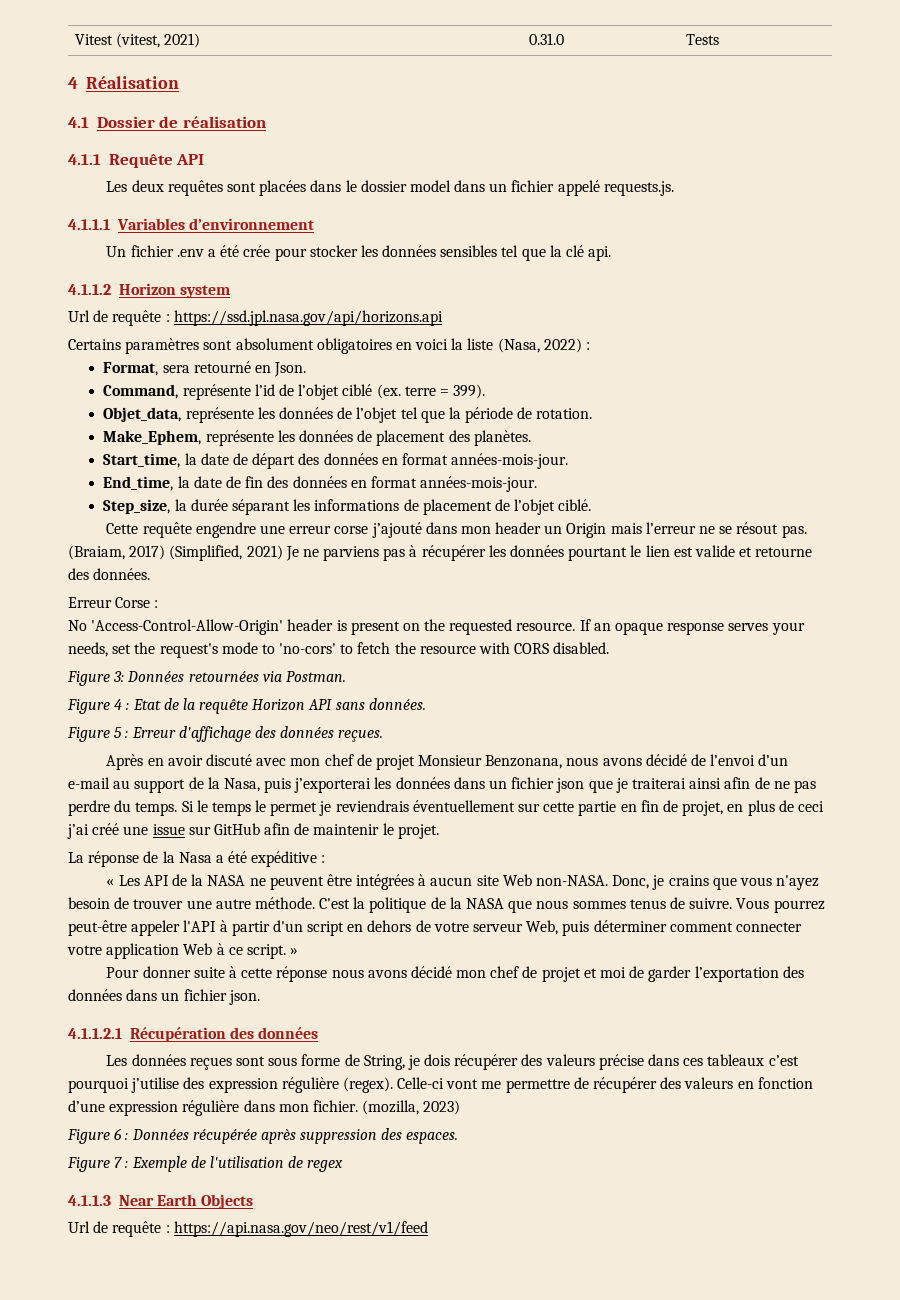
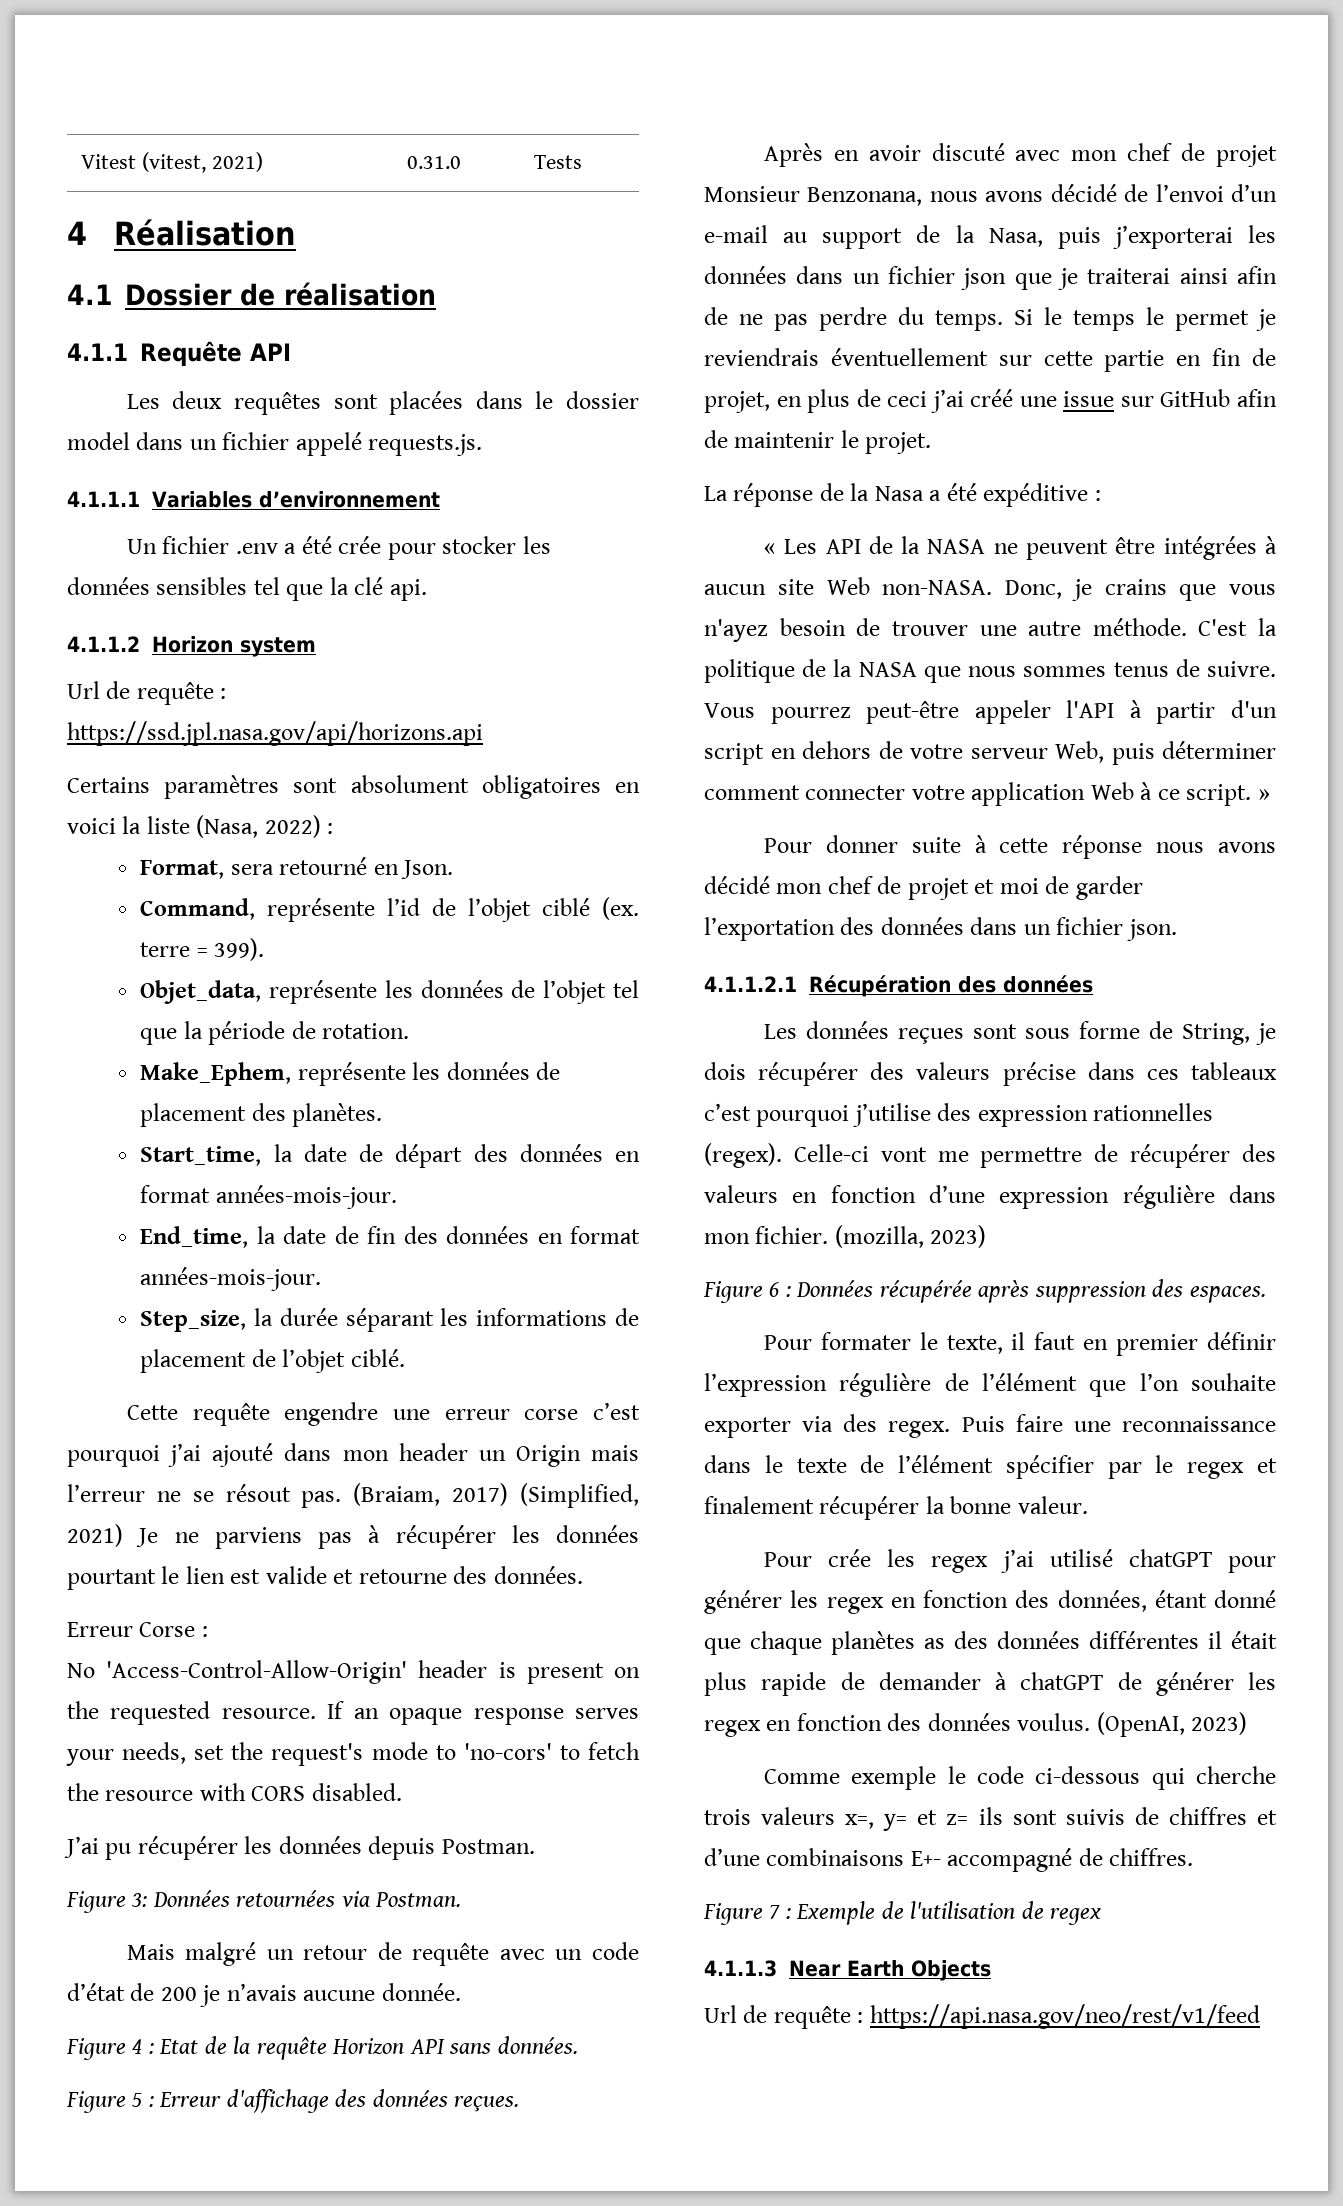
- Cette requête engendre une erreur corse j’ajouté dans mon header un Origin mais l’erreur ne se résout pas.
+ Cette requête engendre une erreur corse c’est pourquoi j’ai ajouté dans mon header un Origin mais l’erreur ne se résout pas.
+ J’ai pu récupérer les données depuis Postman.
+ Mais malgré un retour de requête avec un code d’état de 200 je n’avais aucune donnée.
- Les données reçues sont sous forme de String, je dois récupérer des valeurs précise dans ces tableaux c’est pourquoi j’utilise des expression régulière (regex).
+ Les données reçues sont sous forme de String, je dois récupérer des valeurs précise dans ces tableaux c’est pourquoi j’utilise des expression rationnelles (regex).
+ Pour formater le texte, il faut en premier définir l’expression régulière de l’élément que l’on souhaite exporter via des regex. Puis faire une reconnaissance dans le texte de l’élément spécifier par le regex et finalement récupérer la bonne valeur.
+ Pour crée les regex j’ai utilisé chatGPT pour générer les regex en fonction des données, étant donné que chaque planètes as des données différentes il était plus rapide de demander à chatGPT de générer les regex en fonction des données voulus. (OpenAI, 2023)
+ Comme exemple le code ci-dessous qui cherche trois valeurs x=, y= et z= ils sont suivis de chiffres et d’une combinaisons E+- accompagné de chiffres.

